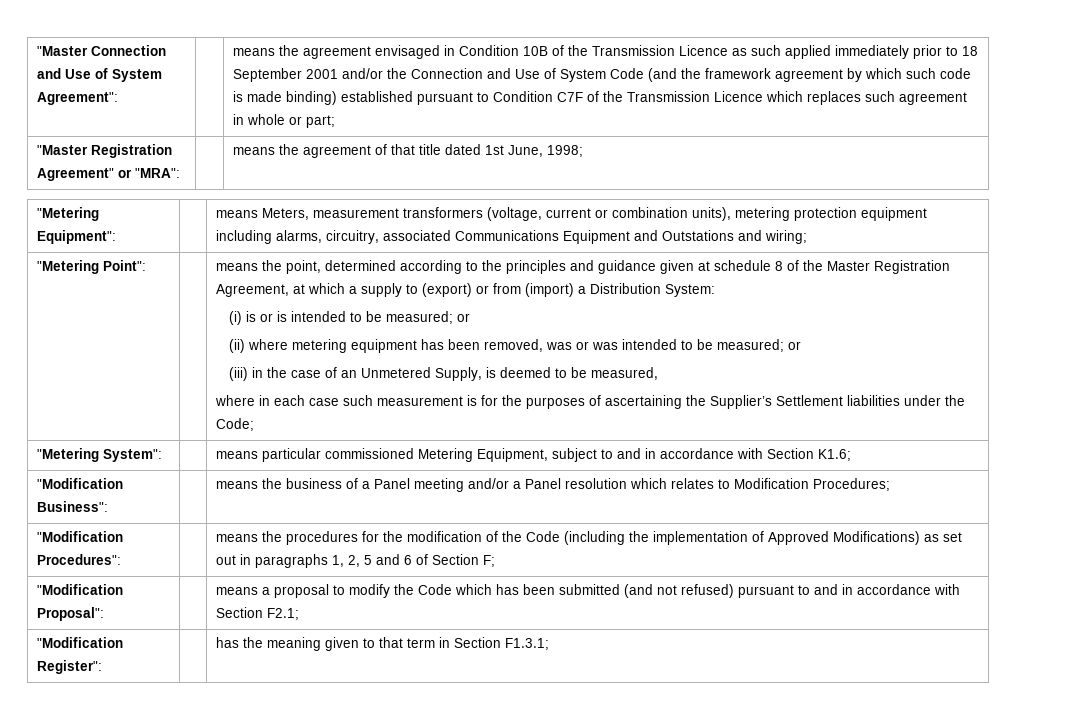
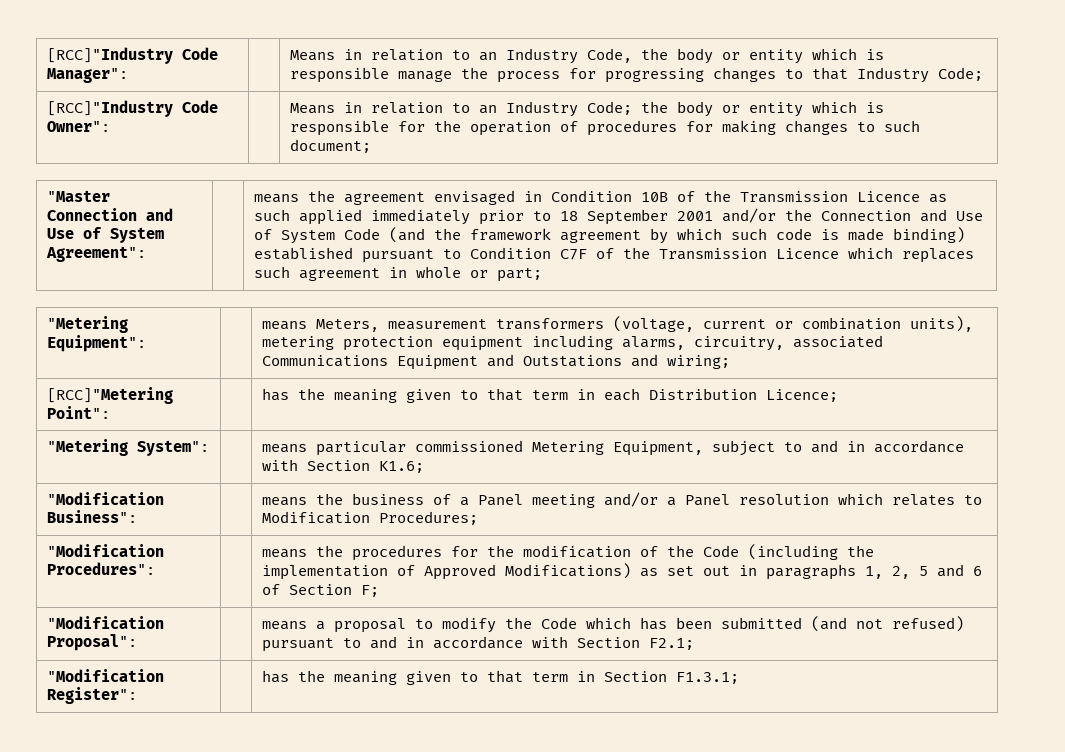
+ [RCC]"Industry Code Manager": | | Means in relation to an Industry Code, the body or entity which is responsible manage the process for progressing changes to that Industry Code;
+ [RCC]"Industry Code Owner": | | Means in relation to an Industry Code; the body or entity which is responsible for the operation of procedures for making changes to such document;
- "Master Registration Agreement" or "MRA": | | means the agreement of that title dated 1st June, 1998;
- "Metering Point":
+ [RCC]"Metering Point":
- means the point, determined according to the principles and guidance given at schedule 8 of the Master Registration Agreement, at which a supply to (export) or from (import) a Distribution System:
- (i) is or is intended to be measured; or
- (ii) where metering equipment has been removed, was or was intended to be measured; or
- (iii) in the case of an Unmetered Supply, is deemed to be measured,
- where in each case such measurement is for the purposes of ascertaining the Supplier’s Settlement liabilities under the Code;
+ has the meaning given to that term in each Distribution Licence;

